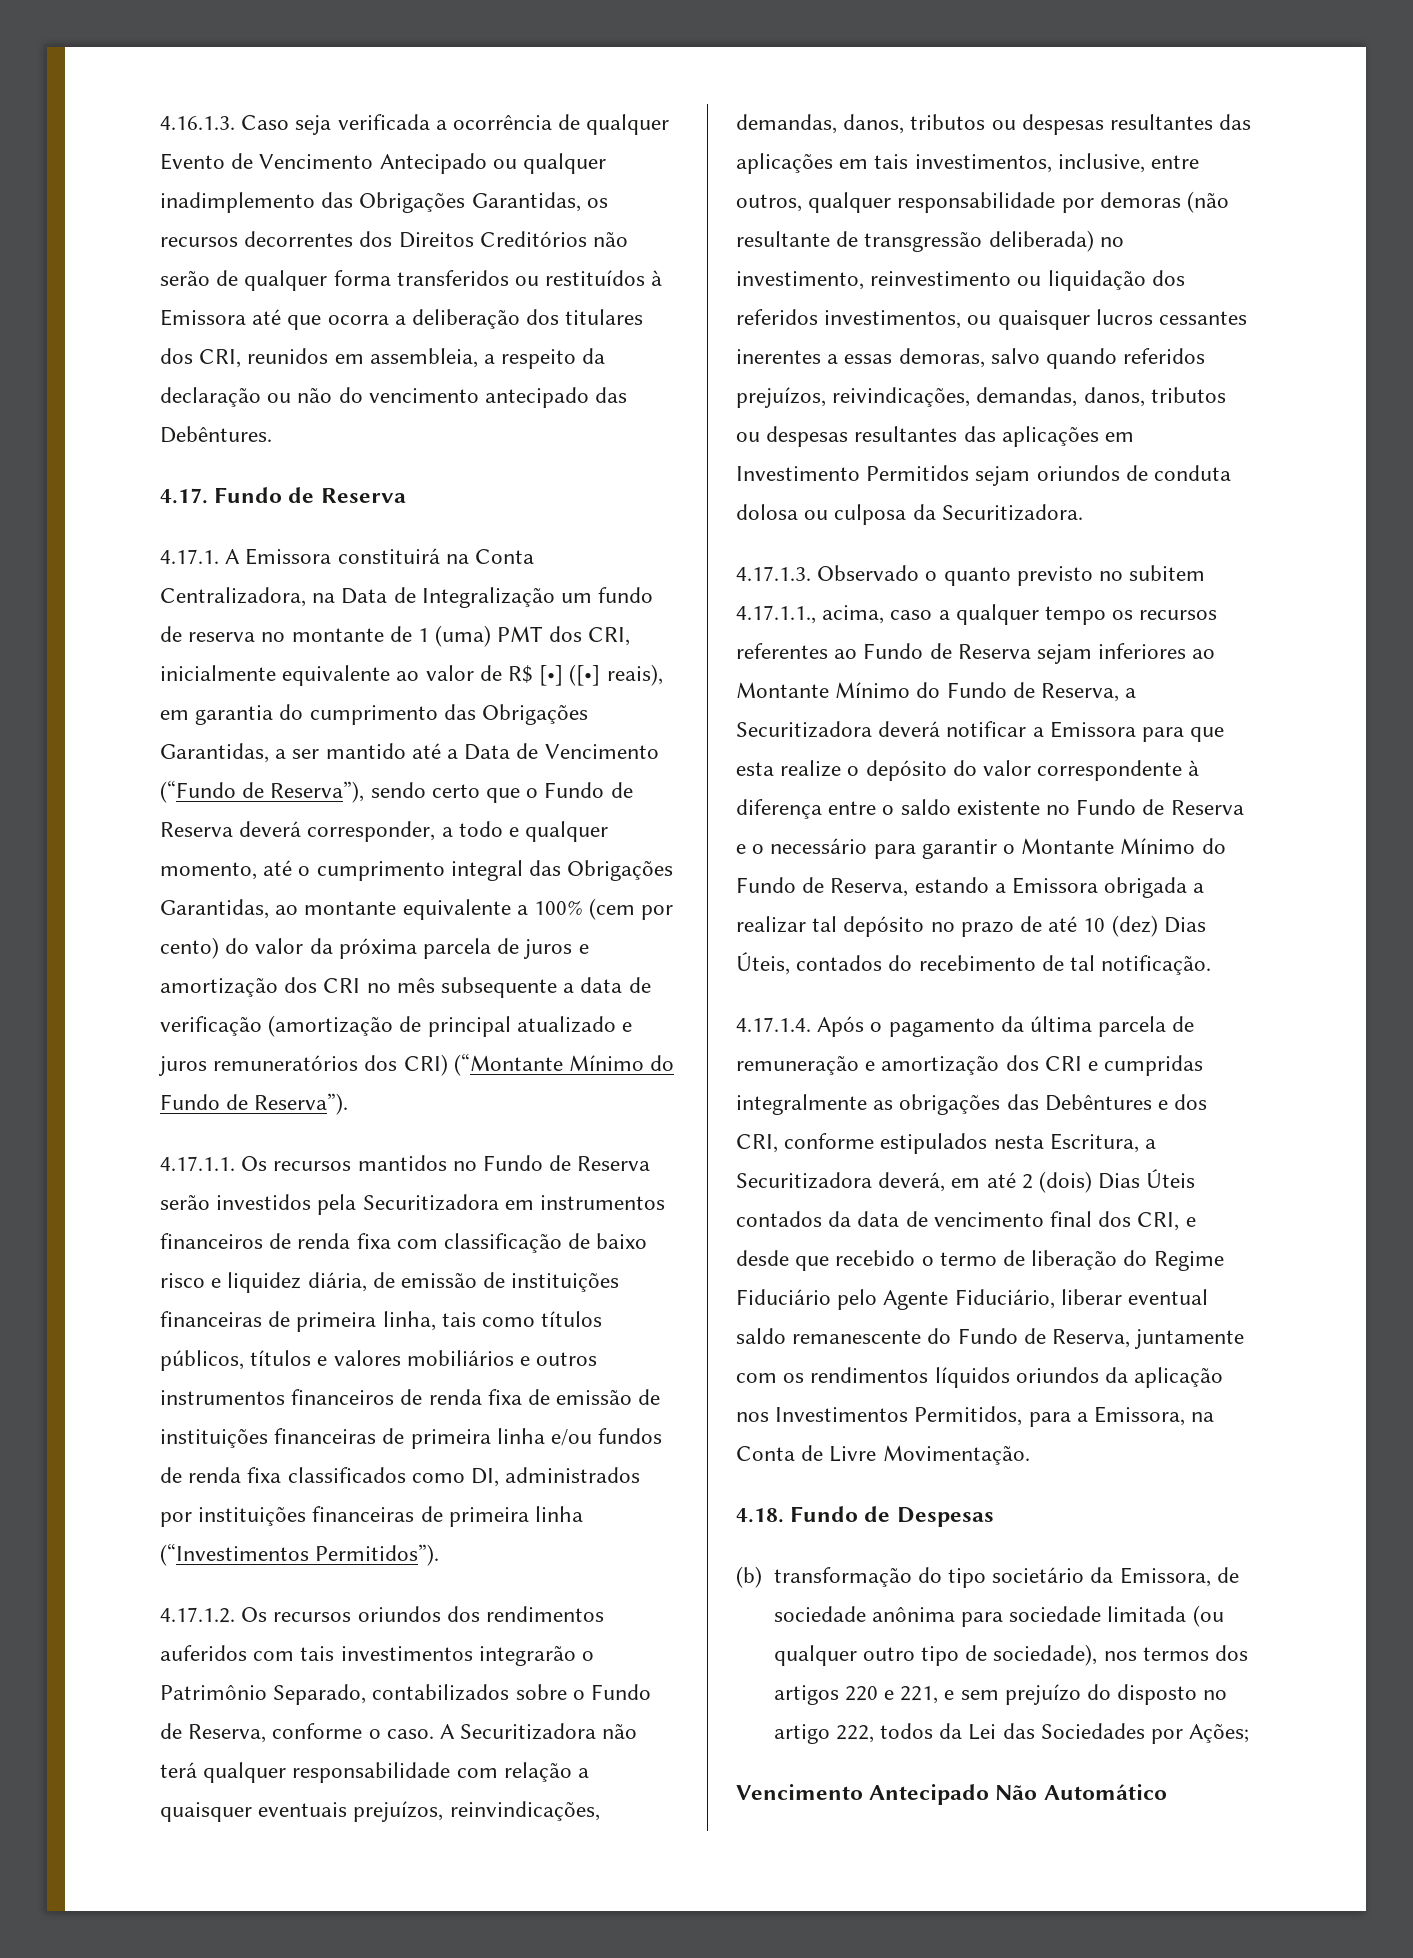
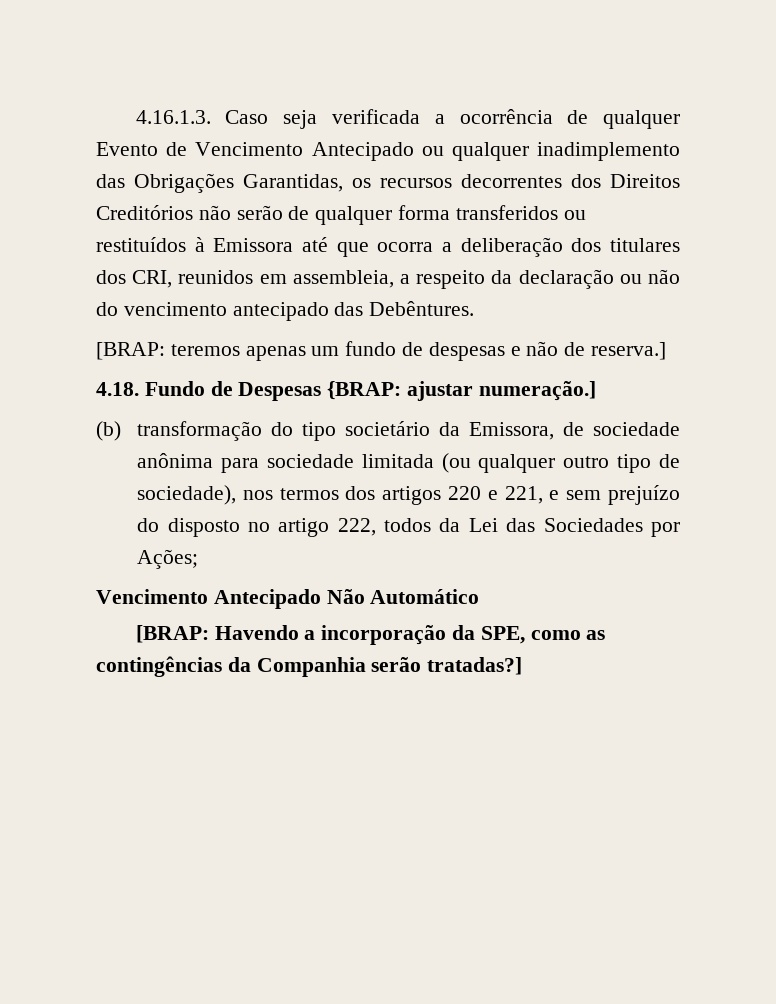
- 4.17. Fundo de Reserva
- 4.17.1. A Emissora constituirá na Conta Centralizadora, na Data de Integralização um fundo de reserva no montante de 1 (uma) PMT dos CRI, inicialmente equivalente ao valor de R$ [•] ([•] reais), em garantia do cumprimento das Obrigações Garantidas, a ser mantido até a Data de Vencimento (“Fundo de Reserva”), sendo certo que o Fundo de Reserva deverá corresponder, a todo e qualquer momento, até o cumprimento integral das Obrigações Garantidas, ao montante equivalente a 100% (cem por cento) do valor da próxima parcela de juros e amortização dos CRI no mês subsequente a data de verificação (amortização de principal atualizado e juros remuneratórios dos CRI) (“Montante Mínimo do Fundo de Reserva”).
- 4.17.1.1. Os recursos mantidos no Fundo de Reserva serão investidos pela Securitizadora em instrumentos financeiros de renda fixa com classificação de baixo risco e liquidez diária, de emissão de instituições financeiras de primeira linha, tais como títulos públicos, títulos e valores mobiliários e outros instrumentos financeiros de renda fixa de emissão de instituições financeiras de primeira linha e/ou fundos de renda fixa classificados como DI, administrados por instituições financeiras de primeira linha (“Investimentos Permitidos”).
- 4.17.1.2. Os recursos oriundos dos rendimentos auferidos com tais investimentos integrarão o Patrimônio Separado, contabilizados sobre o Fundo de Reserva, conforme o caso. A Securitizadora não terá qualquer responsabilidade com relação a quaisquer eventuais prejuízos, reinvindicações, demandas, danos, tributos ou despesas resultantes das aplicações em tais investimentos, inclusive, entre outros, qualquer responsabilidade por demoras (não resultante de transgressão deliberada) no investimento, reinvestimento ou liquidação dos referidos investimentos, ou quaisquer lucros cessantes inerentes a essas demoras, salvo quando referidos prejuízos, reivindicações, demandas, danos, tributos ou despesas resultantes das aplicações em Investimento Permitidos sejam oriundos de conduta dolosa ou culposa da Securitizadora.
- 4.17.1.3. Observado o quanto previsto no subitem 4.17.1.1., acima, caso a qualquer tempo os recursos referentes ao Fundo de Reserva sejam inferiores ao Montante Mínimo do Fundo de Reserva, a Securitizadora deverá notificar a Emissora para que esta realize o depósito do valor correspondente à diferença entre o saldo existente no Fundo de Reserva e o necessário para garantir o Montante Mínimo do Fundo de Reserva, estando a Emissora obrigada a realizar tal depósito no prazo de até 10 (dez) Dias Úteis, contados do recebimento de tal notificação.
- 4.17.1.4. Após o pagamento da última parcela de remuneração e amortização dos CRI e cumpridas integralmente as obrigações das Debêntures e dos CRI, conforme estipulados nesta Escritura, a Securitizadora deverá, em até 2 (dois) Dias Úteis contados da data de vencimento final dos CRI, e desde que recebido o termo de liberação do Regime Fiduciário pelo Agente Fiduciário, liberar eventual saldo remanescente do Fundo de Reserva, juntamente com os rendimentos líquidos oriundos da aplicação nos Investimentos Permitidos, para a Emissora, na Conta de Livre Movimentação.
+ [BRAP: teremos apenas um fundo de despesas e não de reserva.]
- 4.18. Fundo de Despesas
+ 4.18. Fundo de Despesas {BRAP: ajustar numeração.]
+ [BRAP: Havendo a incorporação da SPE, como as contingências da Companhia serão tratadas?]

